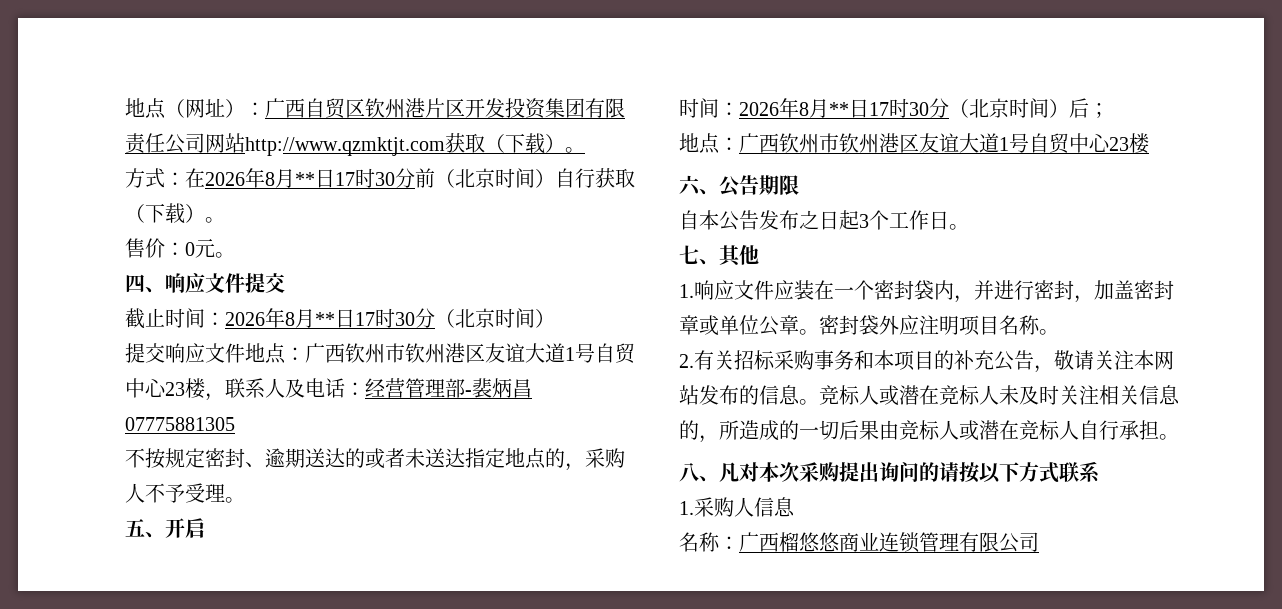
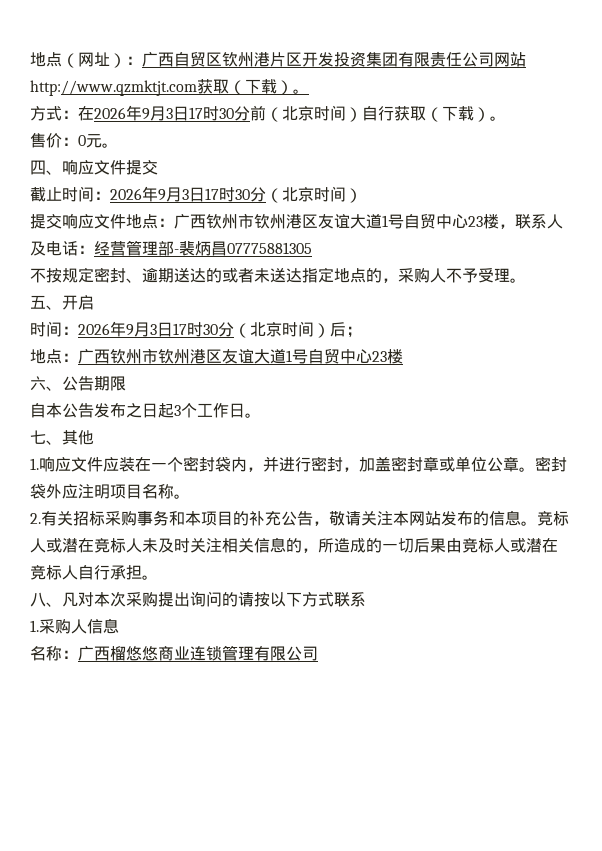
- 方式：在2026年8月**日17时30分前（北京时间）自行获取（下载）。
+ 方式：在2026年9月3日17时30分前（北京时间）自行获取（下载）。
- 截止时间：2026年8月**日17时30分（北京时间）
+ 截止时间：2026年9月3日17时30分（北京时间）
- 时间：2026年8月**日17时30分（北京时间）后；
+ 时间：2026年9月3日17时30分（北京时间）后；

